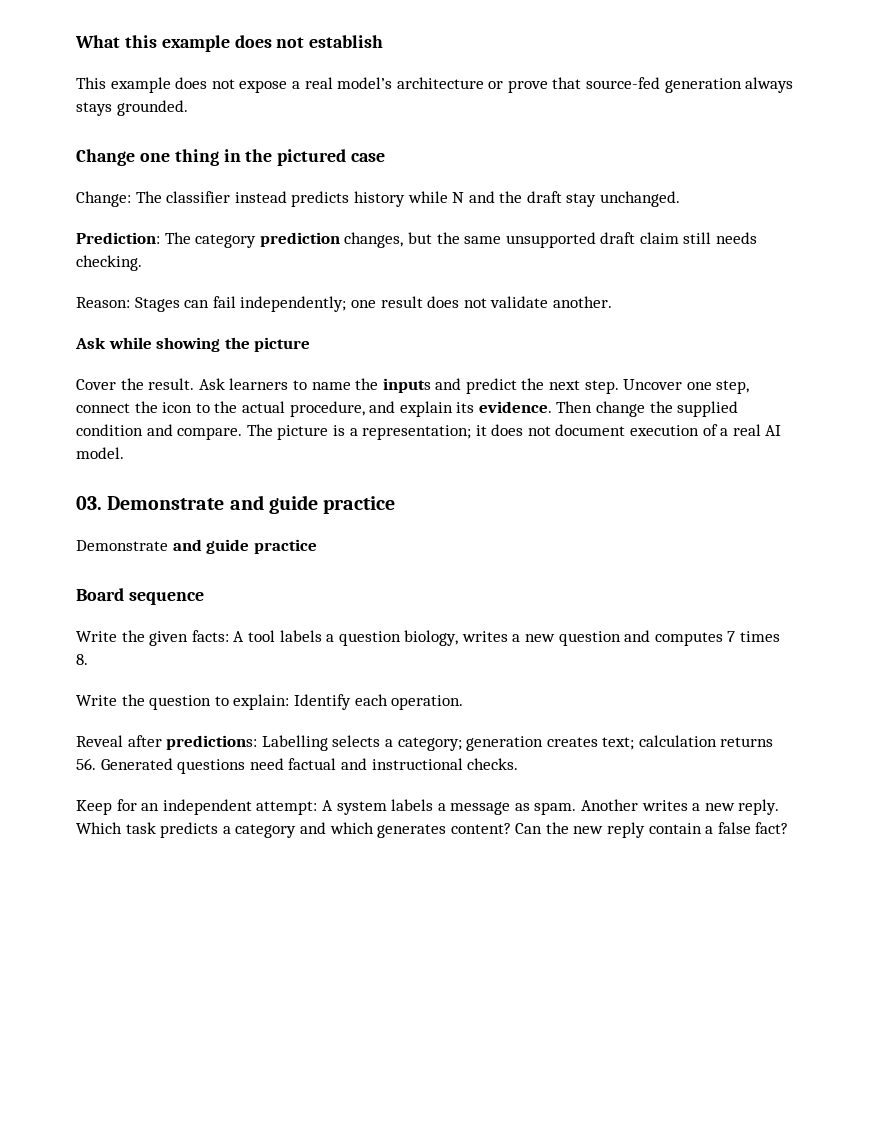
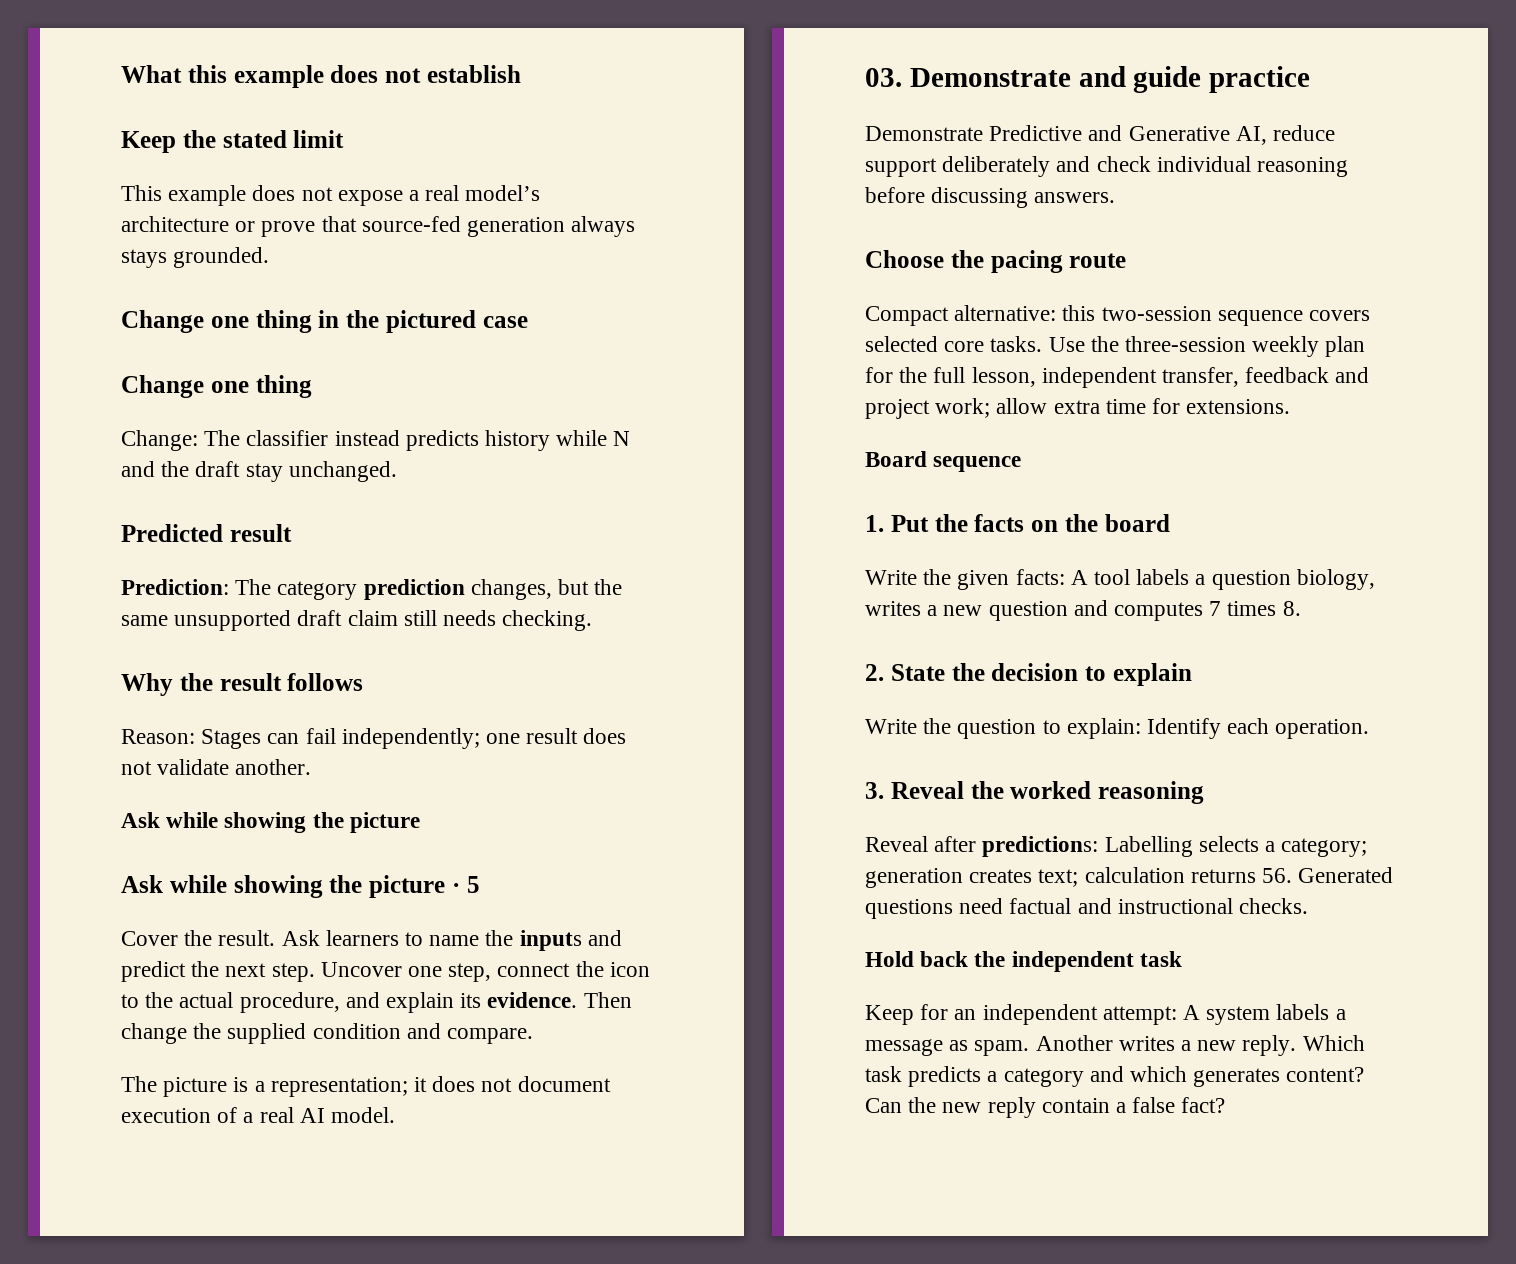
+ Keep the stated limit
  Change one thing in the pictured case
+ Change one thing
+ Predicted result
+ Why the result follows
+ Ask while showing the picture · 5
- Then change the supplied condition and compare. The picture is a representation; it does not document execution of a real AI model.
+ Then change the supplied condition and compare.
+ The picture is a representation; it does not document execution of a real AI model.
  03. Demonstrate and guide practice
- Demonstrate and guide practice
+ Demonstrate Predictive and Generative AI, reduce support deliberately and check individual reasoning before discussing answers.
+ Choose the pacing route
+ Compact alternative: this two-session sequence covers selected core tasks. Use the three-session weekly plan for the full lesson, independent transfer, feedback and project work; allow extra time for extensions.
  Board sequence
+ 1. Put the facts on the board
+ 2. State the decision to explain
+ 3. Reveal the worked reasoning
+ Hold back the independent task

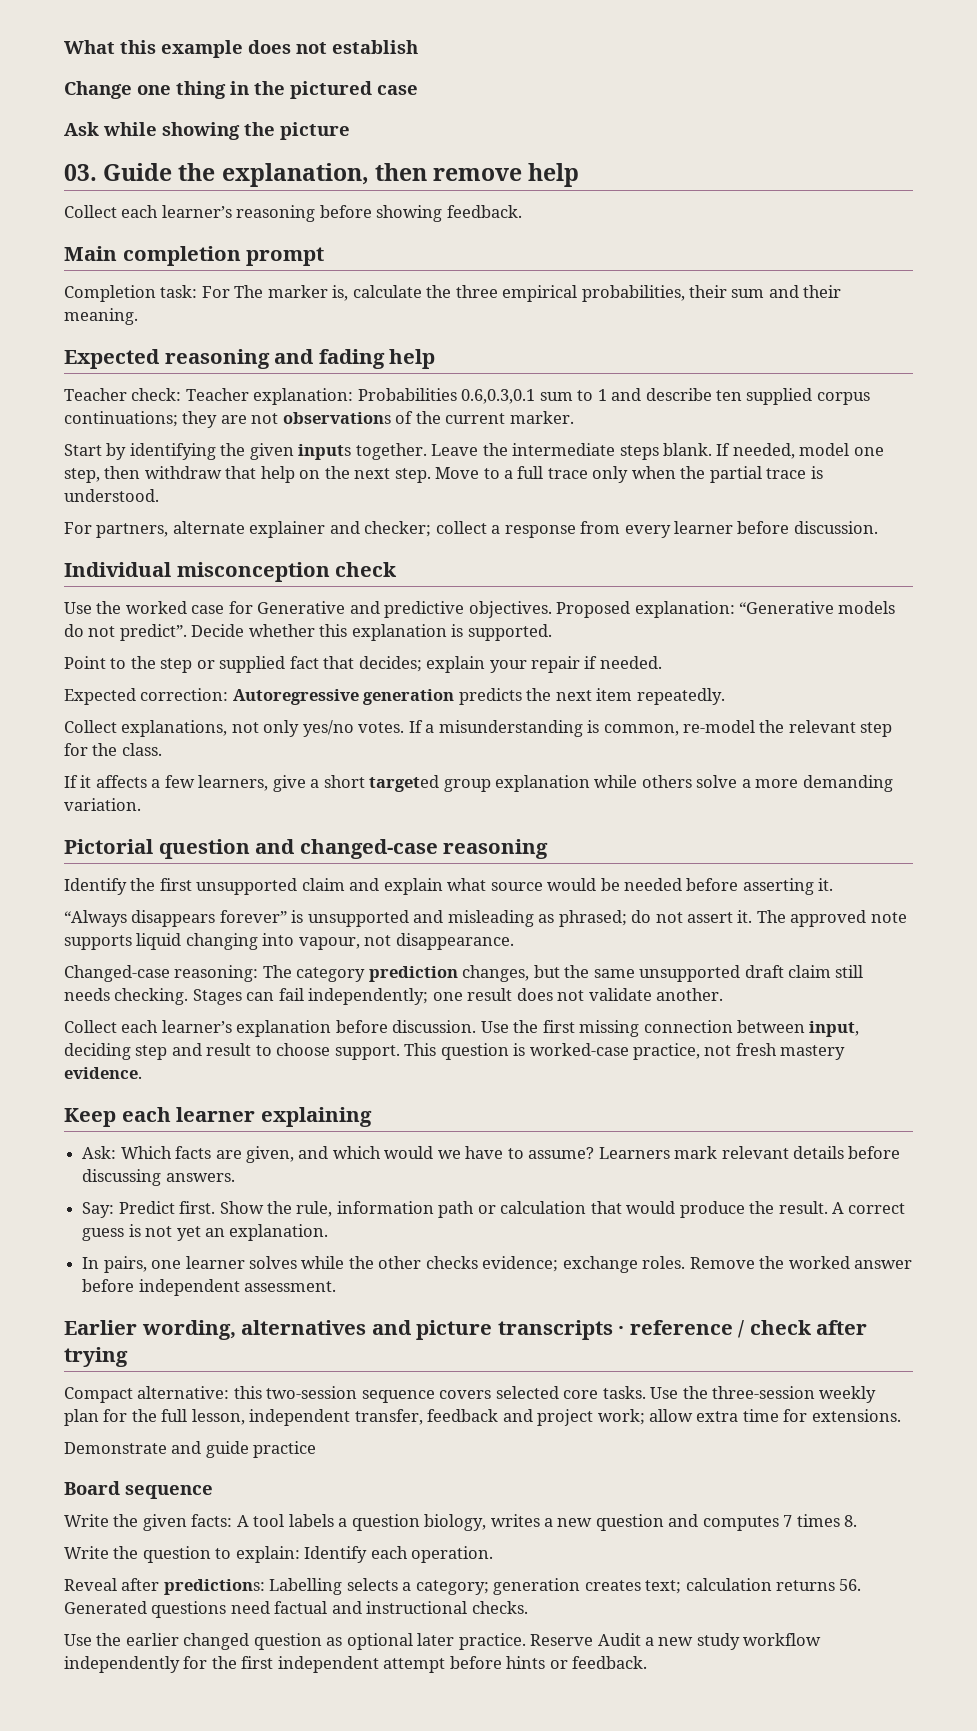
- Keep the stated limit
- This example does not expose a real model’s architecture or prove that source-fed generation always stays grounded.
  Change one thing in the pictured case
- Change one thing
- Change: The classifier instead predicts history while N and the draft stay unchanged.
- Predicted result
- Prediction: The category prediction changes, but the same unsupported draft claim still needs checking.
- Why the result follows
- Reason: Stages can fail independently; one result does not validate another.
  Ask while showing the picture
- Ask while showing the picture · 5
- Cover the result. Ask learners to name the inputs and predict the next step. Uncover one step, connect the icon to the actual procedure, and explain its evidence. Then change the supplied condition and compare.
- The picture is a representation; it does not document execution of a real AI model.
- 03. Demonstrate and guide practice
- Demonstrate Predictive and Generative AI, reduce support deliberately and check individual reasoning before discussing answers.
- Choose the pacing route
+ 03. Guide the explanation, then remove help
+ Collect each learner’s reasoning before showing feedback.
+ Main completion prompt
+ Completion task: For The marker is, calculate the three empirical probabilities, their sum and their meaning.
+ Expected reasoning and fading help
+ Teacher check: Teacher explanation: Probabilities 0.6,0.3,0.1 sum to 1 and describe ten supplied corpus continuations; they are not observations of the current marker.
+ Start by identifying the given inputs together. Leave the intermediate steps blank. If needed, model one step, then withdraw that help on the next step. Move to a full trace only when the partial trace is understood.
+ For partners, alternate explainer and checker; collect a response from every learner before discussion.
+ Individual misconception check
+ Use the worked case for Generative and predictive objectives. Proposed explanation: “Generative models do not predict”. Decide whether this explanation is supported.
+ Point to the step or supplied fact that decides; explain your repair if needed.
+ Expected correction: Autoregressive generation predicts the next item repeatedly.
+ Collect explanations, not only yes/no votes. If a misunderstanding is common, re-model the relevant step for the class.
+ If it affects a few learners, give a short targeted group explanation while others solve a more demanding variation.
+ Pictorial question and changed-case reasoning
+ Identify the first unsupported claim and explain what source would be needed before asserting it.
+ “Always disappears forever” is unsupported and misleading as phrased; do not assert it. The approved note supports liquid changing into vapour, not disappearance.
+ Changed-case reasoning: The category prediction changes, but the same unsupported draft claim still needs checking. Stages can fail independently; one result does not validate another.
+ Collect each learner’s explanation before discussion. Use the first missing connection between input, deciding step and result to choose support. This question is worked-case practice, not fresh mastery evidence.
+ Keep each learner explaining
+ Ask: Which facts are given, and which would we have to assume? Learners mark relevant details before discussing answers.
+ Say: Predict first. Show the rule, information path or calculation that would produce the result. A correct guess is not yet an explanation.
+ In pairs, one learner solves while the other checks evidence; exchange roles. Remove the worked answer before independent assessment.
+ Earlier wording, alternatives and picture transcripts · reference / check after trying
+ Demonstrate and guide practice
  Board sequence
- 1. Put the facts on the board
- 2. State the decision to explain
- 3. Reveal the worked reasoning
- Hold back the independent task
- Keep for an independent attempt: A system labels a message as spam. Another writes a new reply. Which task predicts a category and which generates content? Can the new reply contain a false fact?
+ Use the earlier changed question as optional later practice. Reserve Audit a new study workflow independently for the first independent attempt before hints or feedback.

